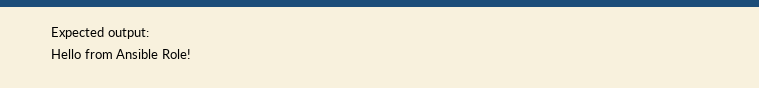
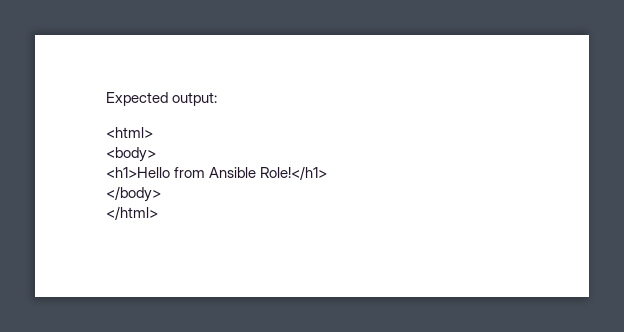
- Hello from Ansible Role!
+ <html>
+ <body>
+ <h1>Hello from Ansible Role!</h1>
+ </body>
+ </html>

